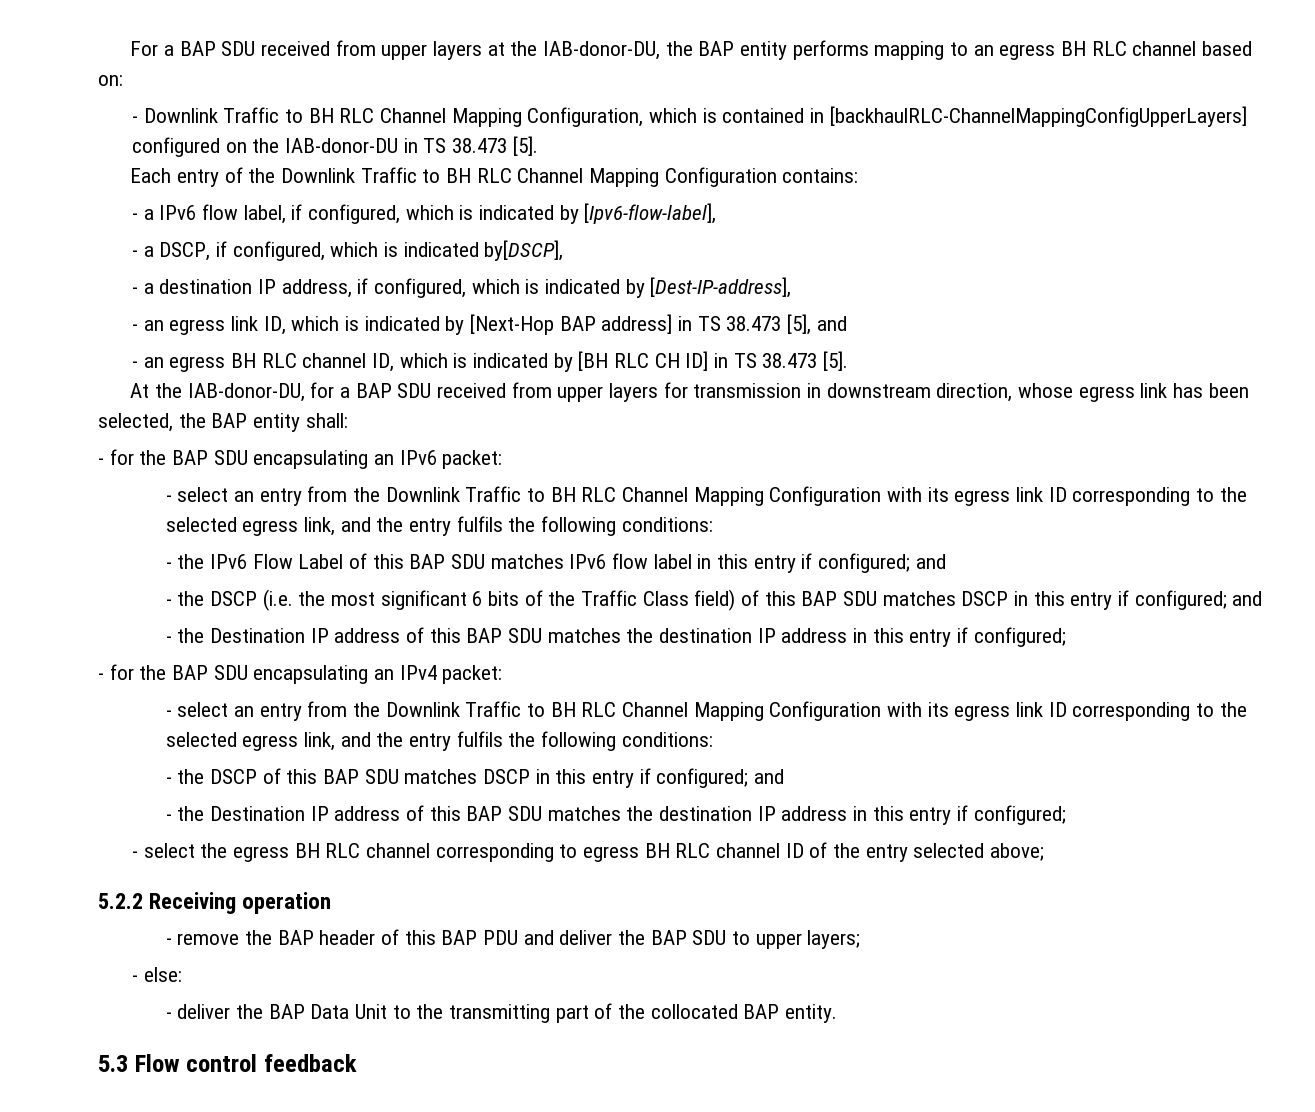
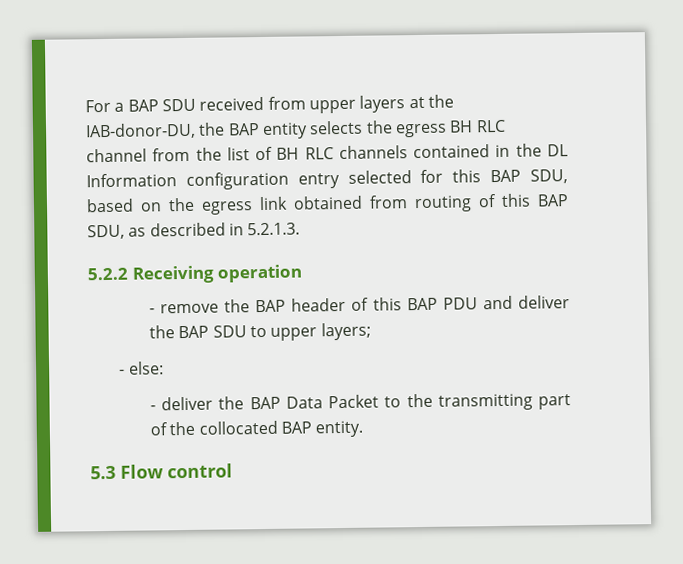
- For a BAP SDU received from upper layers at the IAB-donor-DU, the BAP entity performs mapping to an egress BH RLC channel based on:
- - Downlink Traffic to BH RLC Channel Mapping Configuration, which is contained in [backhaulRLC-ChannelMappingConfigUpperLayers] configured on the IAB-donor-DU in TS 38.473 [5].
- Each entry of the Downlink Traffic to BH RLC Channel Mapping Configuration contains:
- - a IPv6 flow label, if configured, which is indicated by [Ipv6-flow-label],
- - a DSCP, if configured, which is indicated by[DSCP],
- - a destination IP address, if configured, which is indicated by [Dest-IP-address],
- - an egress link ID, which is indicated by [Next-Hop BAP address] in TS 38.473 [5], and
- - an egress BH RLC channel ID, which is indicated by [BH RLC CH ID] in TS 38.473 [5].
- At the IAB-donor-DU, for a BAP SDU received from upper layers for transmission in downstream direction, whose egress link has been selected, the BAP entity shall:
- - for the BAP SDU encapsulating an IPv6 packet:
- - select an entry from the Downlink Traffic to BH RLC Channel Mapping Configuration with its egress link ID corresponding to the selected egress link, and the entry fulfils the following conditions:
- - the IPv6 Flow Label of this BAP SDU matches IPv6 flow label in this entry if configured; and
- - the DSCP (i.e. the most significant 6 bits of the Traffic Class field) of this BAP SDU matches DSCP in this entry if configured; and
- - the Destination IP address of this BAP SDU matches the destination IP address in this entry if configured;
- - for the BAP SDU encapsulating an IPv4 packet:
- - select an entry from the Downlink Traffic to BH RLC Channel Mapping Configuration with its egress link ID corresponding to the selected egress link, and the entry fulfils the following conditions:
- - the DSCP of this BAP SDU matches DSCP in this entry if configured; and
- - the Destination IP address of this BAP SDU matches the destination IP address in this entry if configured;
- - select the egress BH RLC channel corresponding to egress BH RLC channel ID of the entry selected above;
+ For a BAP SDU received from upper layers at the IAB-donor-DU, the BAP entity selects the egress BH RLC channel from the list of BH RLC channels contained in the DL Information configuration entry selected for this BAP SDU, based on the egress link obtained from routing of this BAP SDU, as described in 5.2.1.3.
- - deliver the BAP Data Unit to the transmitting part of the collocated BAP entity.
+ - deliver the BAP Data Packet to the transmitting part of the collocated BAP entity.
- 5.3 Flow control feedback
+ 5.3 Flow control

